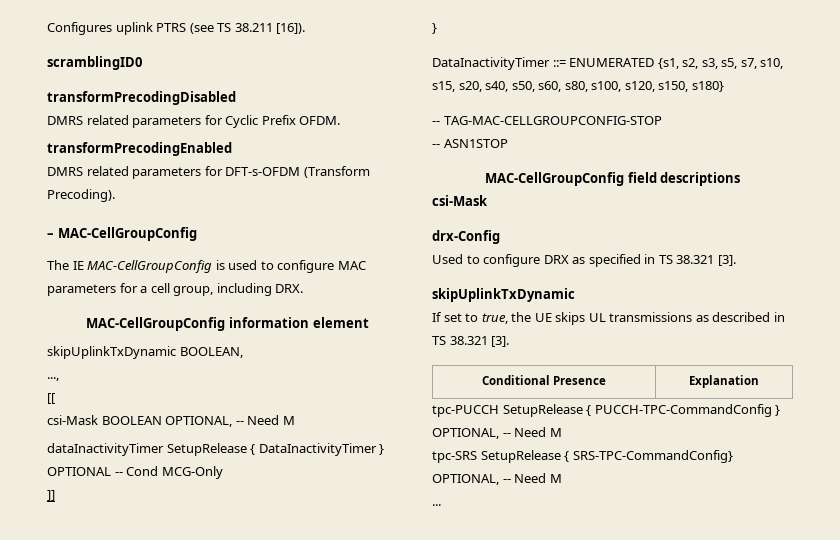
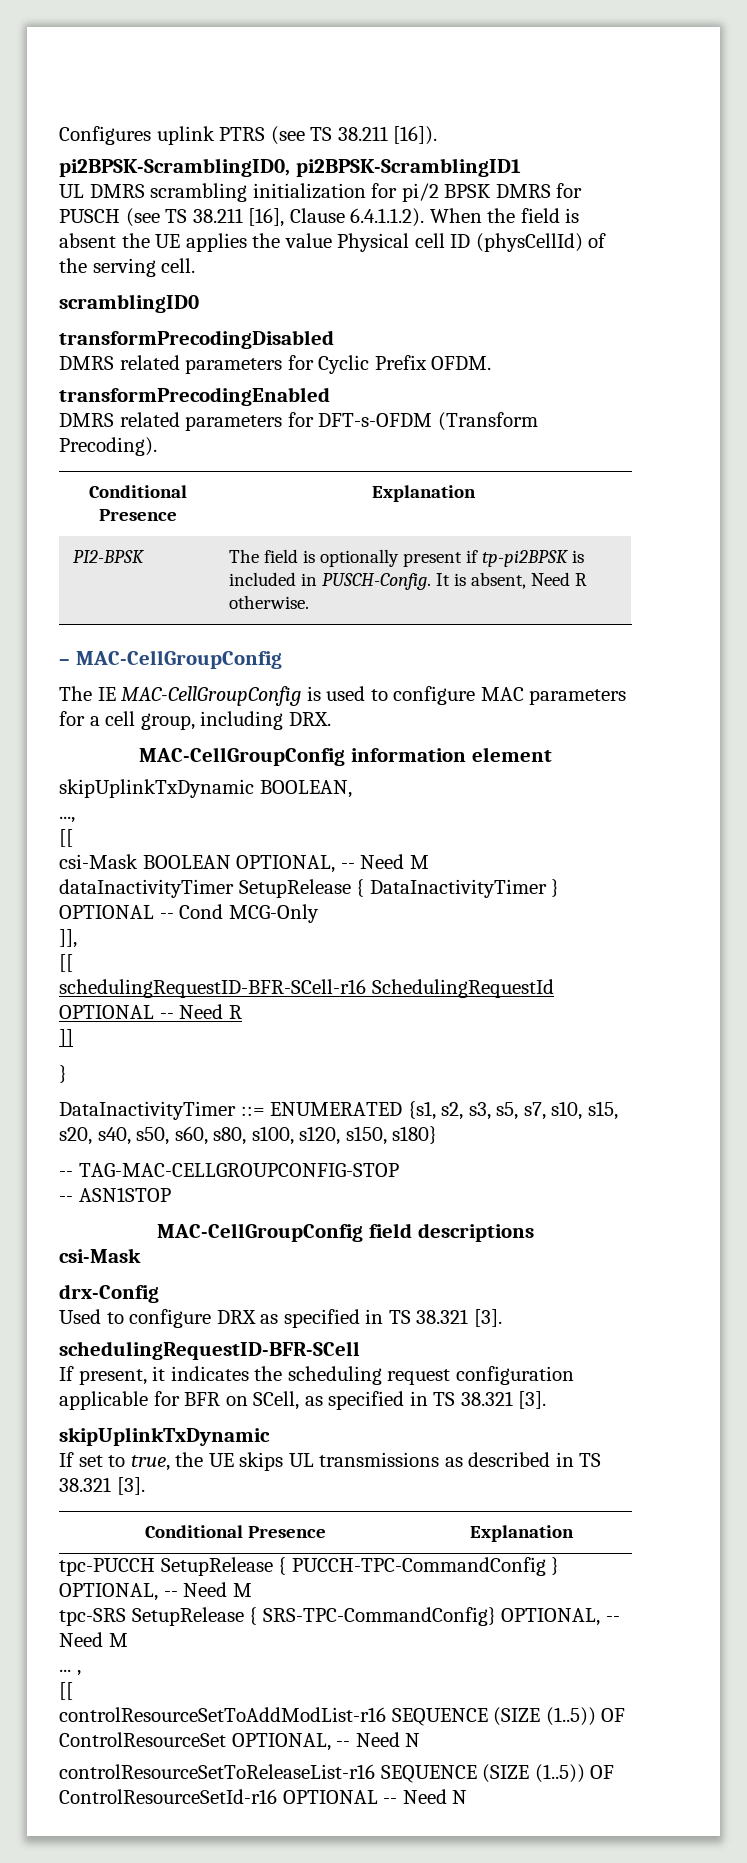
+ pi2BPSK-ScramblingID0, pi2BPSK-ScramblingID1
+ UL DMRS scrambling initialization for pi/2 BPSK DMRS for PUSCH (see TS 38.211 [16], Clause 6.4.1.1.2). When the field is absent the UE applies the value Physical cell ID (physCellId) of the serving cell.
  DMRS related parameters for DFT-s-OFDM (Transform Precoding).
+ Conditional Presence | Explanation
+ PI2-BPSK | The field is optionally present if tp-pi2BPSK is included in PUSCH-Config. It is absent, Need R otherwise.
+ ]],
+ [[
+ schedulingRequestID-BFR-SCell-r16 SchedulingRequestId OPTIONAL -- Need R
+ schedulingRequestID-BFR-SCell
+ If present, it indicates the scheduling request configuration applicable for BFR on SCell, as specified in TS 38.321 [3].
- ...
+ ... ,
+ [[
+ controlResourceSetToAddModList-r16 SEQUENCE (SIZE (1..5)) OF ControlResourceSet OPTIONAL, -- Need N
+ controlResourceSetToReleaseList-r16 SEQUENCE (SIZE (1..5)) OF ControlResourceSetId-r16 OPTIONAL -- Need N

